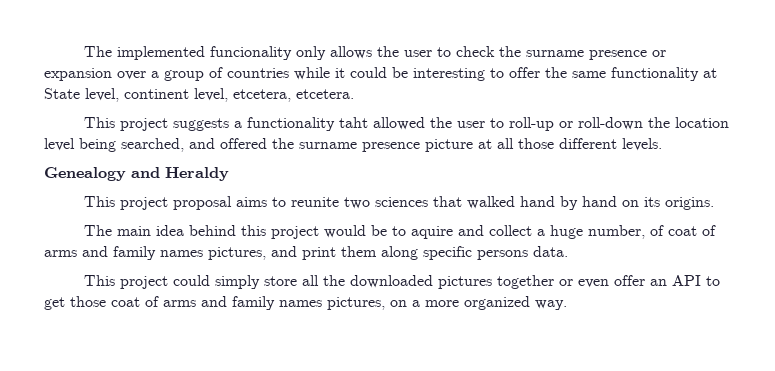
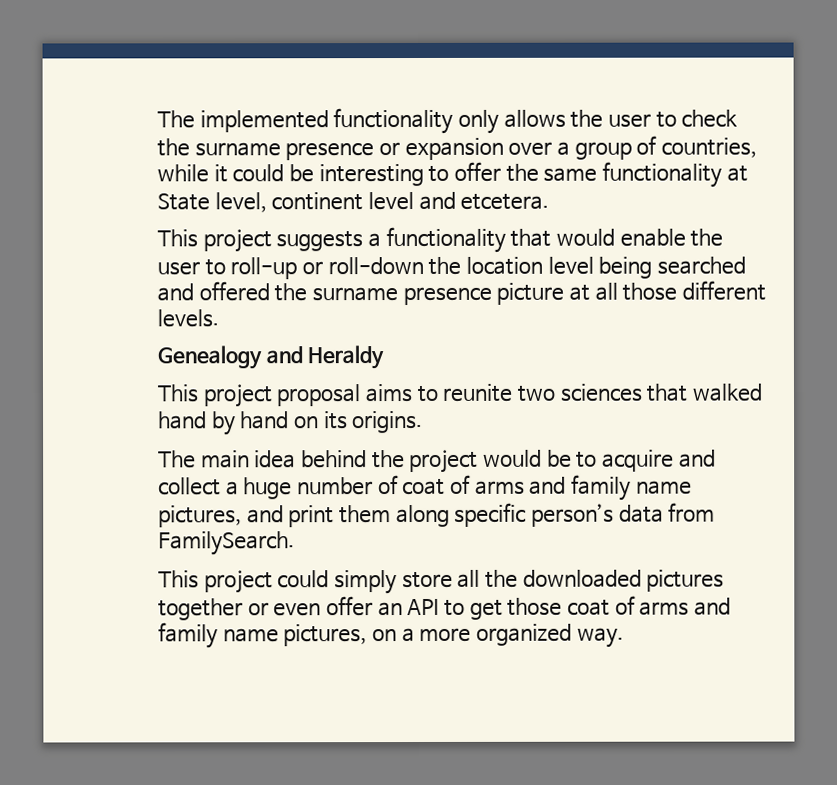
- The implemented funcionality only allows the user to check the surname presence or expansion over a group of countries while it could be interesting to offer the same functionality at State level, continent level, etcetera, etcetera.
+ The implemented functionality only allows the user to check the surname presence or expansion over a group of countries, while it could be interesting to offer the same functionality at State level, continent level and etcetera.
- This project suggests a functionality taht allowed the user to roll-up or roll-down the location level being searched, and offered the surname presence picture at all those different levels.
+ This project suggests a functionality that would enable the user to roll-up or roll-down the location level being searched and offered the surname presence picture at all those different levels.
- The main idea behind this project would be to aquire and collect a huge number, of coat of arms and family names pictures, and print them along specific persons data.
+ The main idea behind the project would be to acquire and collect a huge number of coat of arms and family name pictures, and print them along specific person’s data from FamilySearch.
- This project could simply store all the downloaded pictures together or even offer an API to get those coat of arms and family names pictures, on a more organized way.
+ This project could simply store all the downloaded pictures together or even offer an API to get those coat of arms and family name pictures, on a more organized way.

